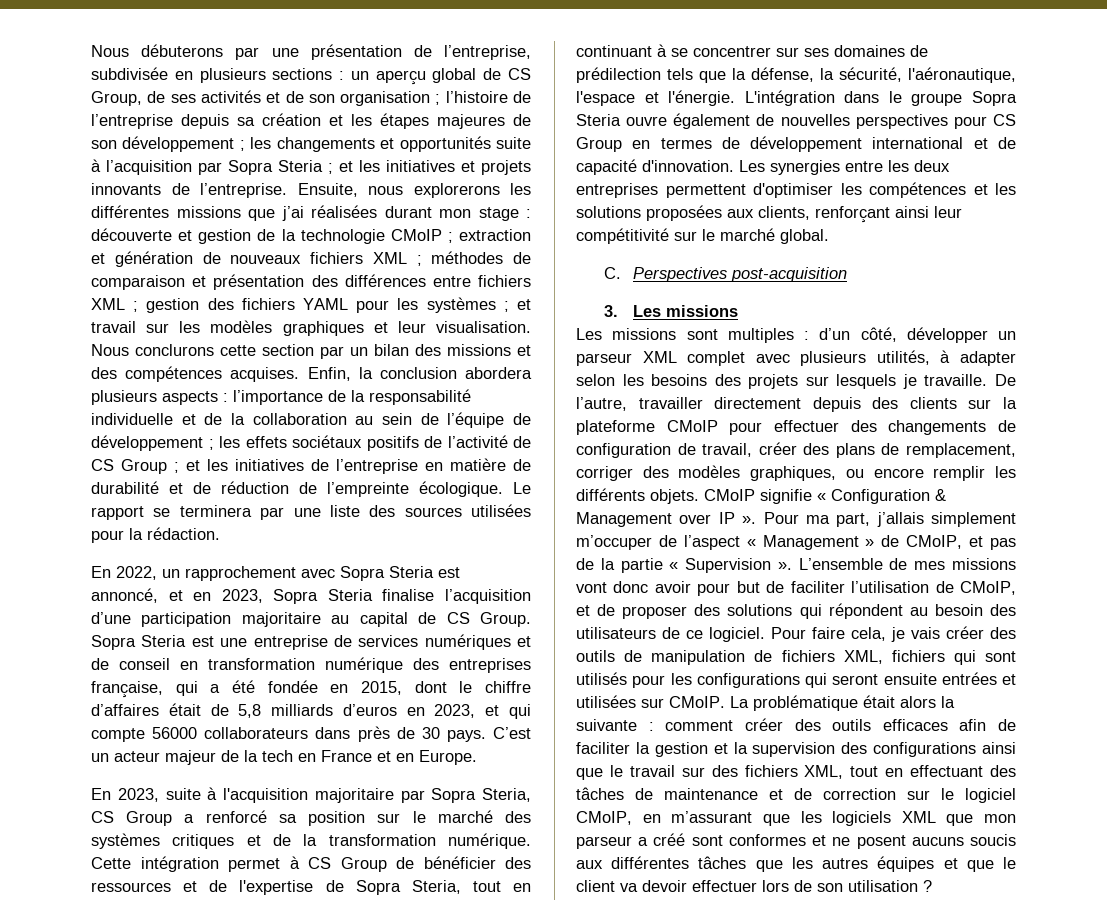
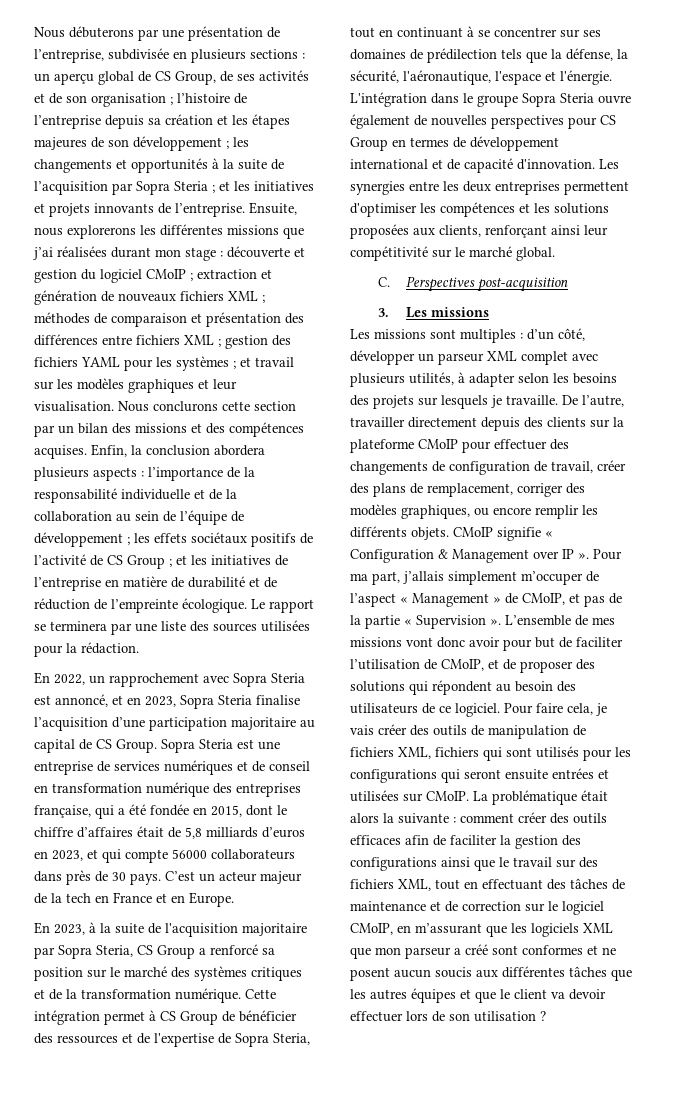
- Nous débuterons par une présentation de l’entreprise, subdivisée en plusieurs sections : un aperçu global de CS Group, de ses activités et de son organisation ; l’histoire de l’entreprise depuis sa création et les étapes majeures de son développement ; les changements et opportunités suite à l’acquisition par Sopra Steria ; et les initiatives et projets innovants de l’entreprise.
+ Nous débuterons par une présentation de l’entreprise, subdivisée en plusieurs sections : un aperçu global de CS Group, de ses activités et de son organisation ; l’histoire de l’entreprise depuis sa création et les étapes majeures de son développement ; les changements et opportunités à la suite de l’acquisition par Sopra Steria ; et les initiatives et projets innovants de l’entreprise.
- Ensuite, nous explorerons les différentes missions que j’ai réalisées durant mon stage : découverte et gestion de la technologie CMoIP ; extraction et génération de nouveaux fichiers XML ; méthodes de comparaison et présentation des différences entre fichiers XML ; gestion des fichiers YAML pour les systèmes ; et travail sur les modèles graphiques et leur visualisation.
+ Ensuite, nous explorerons les différentes missions que j’ai réalisées durant mon stage : découverte et gestion du logiciel CMoIP ; extraction et génération de nouveaux fichiers XML ; méthodes de comparaison et présentation des différences entre fichiers XML ; gestion des fichiers YAML pour les systèmes ; et travail sur les modèles graphiques et leur visualisation.
- En 2023, suite à l'acquisition majoritaire par Sopra Steria, CS Group a renforcé sa position sur le marché des systèmes critiques et de la transformation numérique.
+ En 2023, à la suite de l'acquisition majoritaire par Sopra Steria, CS Group a renforcé sa position sur le marché des systèmes critiques et de la transformation numérique.
- comment créer des outils efficaces afin de faciliter la gestion et la supervision des configurations ainsi que le travail sur des fichiers XML, tout en effectuant des tâches de maintenance et de correction sur le logiciel CMoIP, en m’assurant que les logiciels XML que mon parseur a créé sont conformes et ne posent aucuns soucis aux différentes tâches que les autres équipes et que le client va devoir effectuer lors de son utilisation ?
+ comment créer des outils efficaces afin de faciliter la gestion des configurations ainsi que le travail sur des fichiers XML, tout en effectuant des tâches de maintenance et de correction sur le logiciel CMoIP, en m’assurant que les logiciels XML que mon parseur a créé sont conformes et ne posent aucun soucis aux différentes tâches que les autres équipes et que le client va devoir effectuer lors de son utilisation ?

